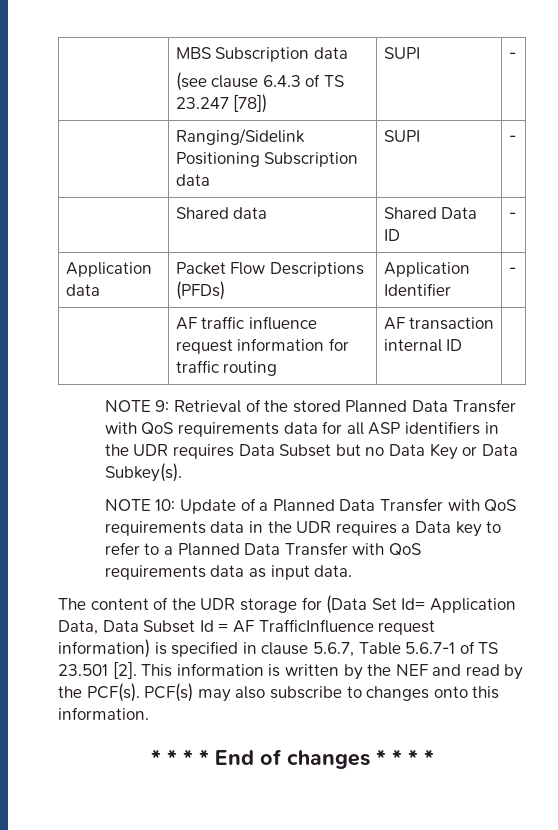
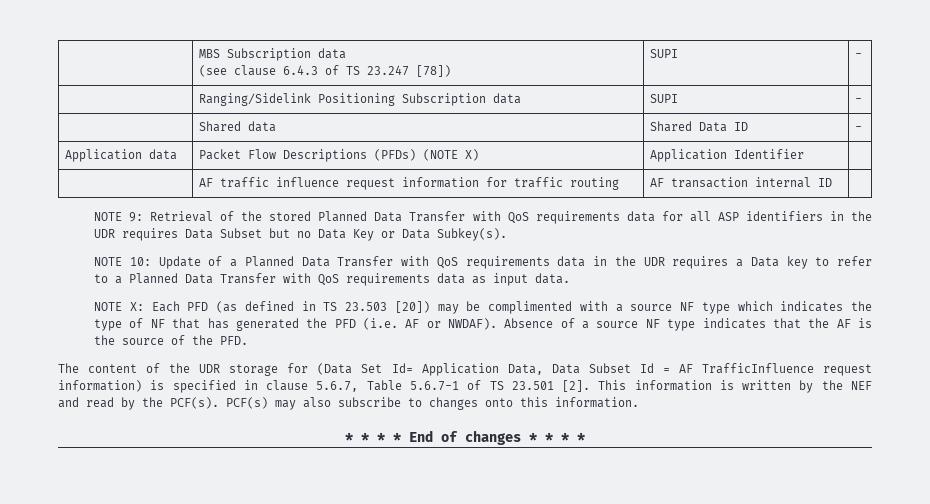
- Application data | Packet Flow Descriptions (PFDs) | Application Identifier | -
+ Application data | Packet Flow Descriptions (PFDs) (NOTE X) | Application Identifier |
+ NOTE X: Each PFD (as defined in TS 23.503 [20]) may be complimented with a source NF type which indicates the type of NF that has generated the PFD (i.e. AF or NWDAF). Absence of a source NF type indicates that the AF is the source of the PFD.

